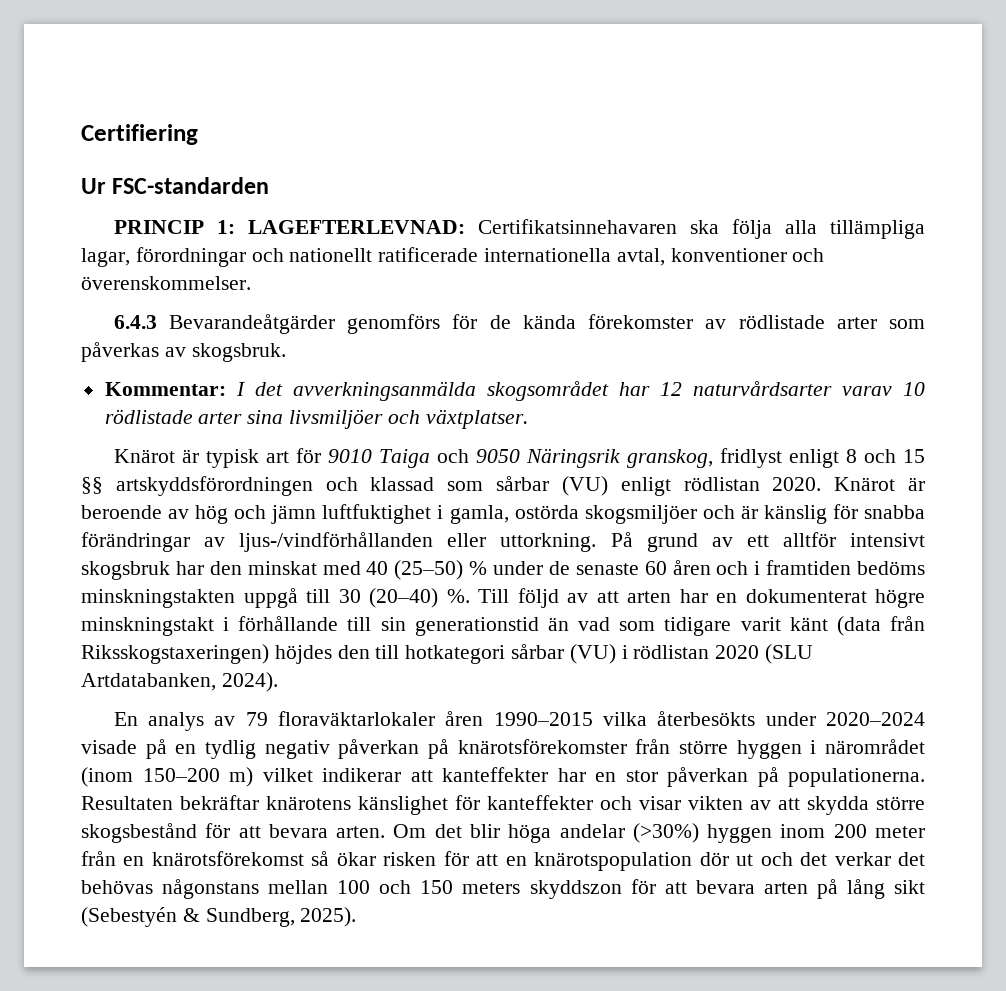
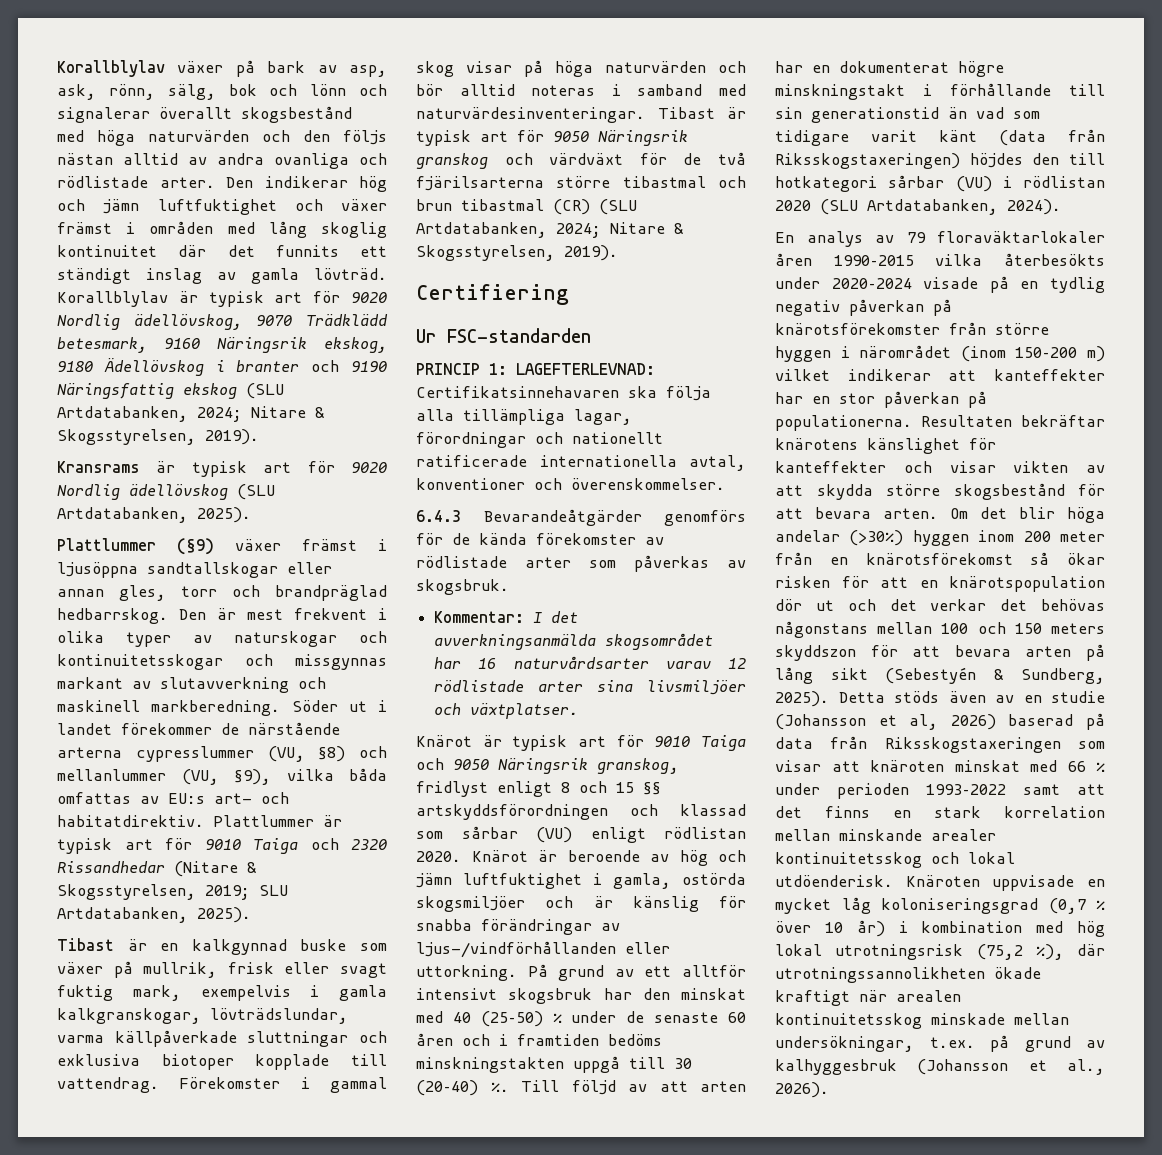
+ Korallblylav växer på bark av asp, ask, rönn, sälg, bok och lönn och signalerar överallt skogsbestånd med höga naturvärden och den följs nästan alltid av andra ovanliga och rödlistade arter. Den indikerar hög och jämn luftfuktighet och växer främst i områden med lång skoglig kontinuitet där det funnits ett ständigt inslag av gamla lövträd. Korallblylav är typisk art för 9020 Nordlig ädellövskog, 9070 Trädklädd betesmark, 9160 Näringsrik ekskog, 9180 Ädellövskog i branter och 9190 Näringsfattig ekskog (SLU Artdatabanken, 2024; Nitare & Skogsstyrelsen, 2019).
+ Kransrams är typisk art för 9020 Nordlig ädellövskog (SLU Artdatabanken, 2025).
+ Plattlummer (§9) växer främst i ljusöppna sandtallskogar eller annan gles, torr och brandpräglad hedbarrskog. Den är mest frekvent i olika typer av naturskogar och kontinuitetsskogar och missgynnas markant av slutavverkning och maskinell markberedning. Söder ut i landet förekommer de närstående arterna cypresslummer (VU, §8) och mellanlummer (VU, §9), vilka båda omfattas av EU:s art- och habitatdirektiv. Plattlummer är typisk art för 9010 Taiga och 2320 Rissandhedar (Nitare & Skogsstyrelsen, 2019; SLU Artdatabanken, 2025).
+ Tibast är en kalkgynnad buske som växer på mullrik, frisk eller svagt fuktig mark, exempelvis i gamla kalkgranskogar, lövträdslundar, varma källpåverkade sluttningar och exklusiva biotoper kopplade till vattendrag. Förekomster i gammal skog visar på höga naturvärden och bör alltid noteras i samband med naturvärdesinventeringar. Tibast är typisk art för 9050 Näringsrik granskog och värdväxt för de två fjärilsarterna större tibastmal och brun tibastmal (CR) (SLU Artdatabanken, 2024; Nitare & Skogsstyrelsen, 2019).
- Kommentar: I det avverkningsanmälda skogsområdet har 12 naturvårdsarter varav 10 rödlistade arter sina livsmiljöer och växtplatser.
+ Kommentar: I det avverkningsanmälda skogsområdet har 16 naturvårdsarter varav 12 rödlistade arter sina livsmiljöer och växtplatser.
+ Detta stöds även av en studie (Johansson et al, 2026) baserad på data från Riksskogstaxeringen som visar att knäroten minskat med 66 % under perioden 1993–2022 samt att det finns en stark korrelation mellan minskande arealer kontinuitetsskog och lokal utdöenderisk. Knäroten uppvisade en mycket låg koloniseringsgrad (0,7 % över 10 år) i kombination med hög lokal utrotningsrisk (75,2 %), där utrotningssannolikheten ökade kraftigt när arealen kontinuitetsskog minskade mellan undersökningar, t.ex. på grund av kalhyggesbruk (Johansson et al., 2026).

